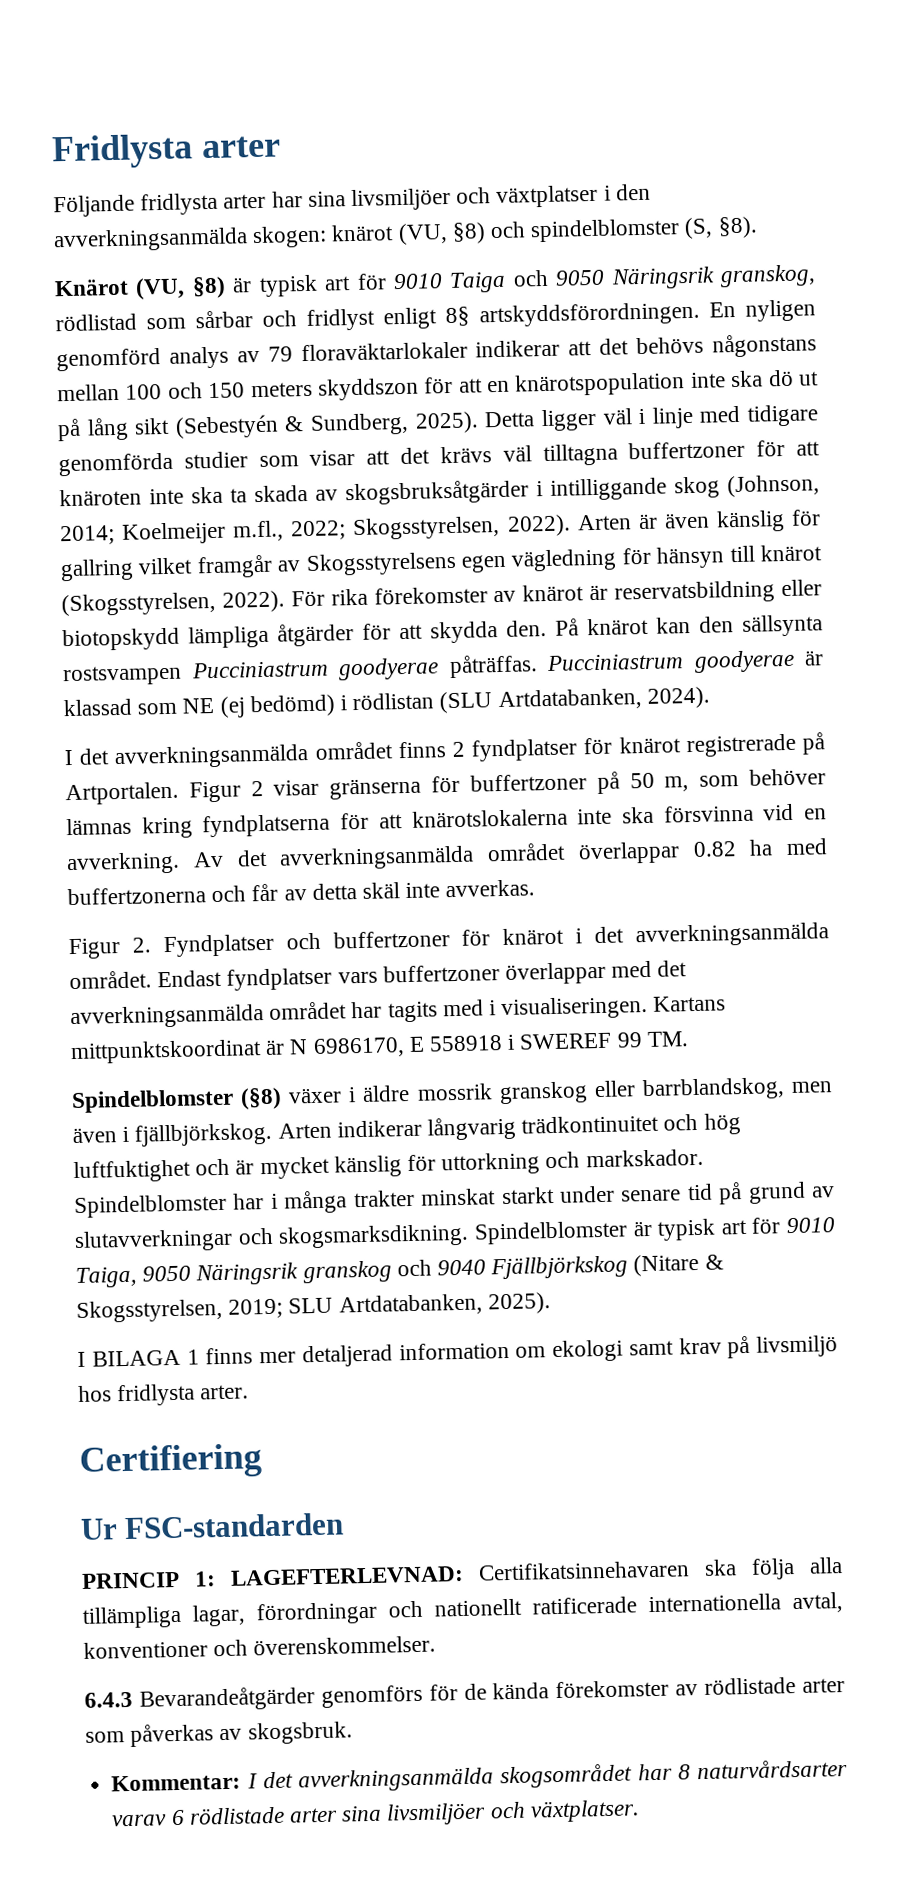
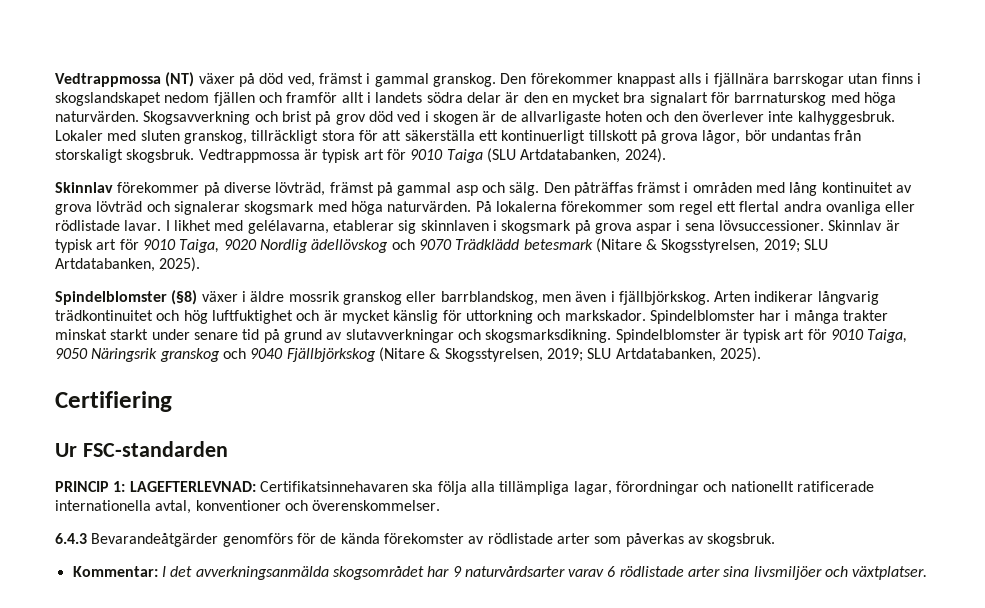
- Fridlysta arter
- Följande fridlysta arter har sina livsmiljöer och växtplatser i den avverkningsanmälda skogen: knärot (VU, §8) och spindelblomster (S, §8).
- Knärot (VU, §8) är typisk art för 9010 Taiga och 9050 Näringsrik granskog, rödlistad som sårbar och fridlyst enligt 8§ artskyddsförordningen. En nyligen genomförd analys av 79 floraväktarlokaler indikerar att det behövs någonstans mellan 100 och 150 meters skyddszon för att en knärotspopulation inte ska dö ut på lång sikt (Sebestyén & Sundberg, 2025). Detta ligger väl i linje med tidigare genomförda studier som visar att det krävs väl tilltagna buffertzoner för att knäroten inte ska ta skada av skogsbruksåtgärder i intilliggande skog (Johnson, 2014; Koelmeijer m.fl., 2022; Skogsstyrelsen, 2022). Arten är även känslig för gallring vilket framgår av Skogsstyrelsens egen vägledning för hänsyn till knärot (Skogsstyrelsen, 2022). För rika förekomster av knärot är reservatsbildning eller biotopskydd lämpliga åtgärder för att skydda den. På knärot kan den sällsynta rostsvampen Pucciniastrum goodyerae påträffas. Pucciniastrum goodyerae är klassad som NE (ej bedömd) i rödlistan (SLU Artdatabanken, 2024).
- I det avverkningsanmälda området finns 2 fyndplatser för knärot registrerade på Artportalen. Figur 2 visar gränserna för buffertzoner på 50 m, som behöver lämnas kring fyndplatserna för att knärotslokalerna inte ska försvinna vid en avverkning. Av det avverkningsanmälda området överlappar 0.82 ha med buffertzonerna och får av detta skäl inte avverkas.
- Figur 2. Fyndplatser och buffertzoner för knärot i det avverkningsanmälda området. Endast fyndplatser vars buffertzoner överlappar med det avverkningsanmälda området har tagits med i visualiseringen. Kartans mittpunktskoordinat är N 6986170, E 558918 i SWEREF 99 TM.
+ Vedtrappmossa (NT) växer på död ved, främst i gammal granskog. Den förekommer knappast alls i fjällnära barrskogar utan finns i skogslandskapet nedom fjällen och framför allt i landets södra delar är den en mycket bra signalart för barrnaturskog med höga naturvärden. Skogsavverkning och brist på grov död ved i skogen är de allvarligaste hoten och den överlever inte kalhyggesbruk. Lokaler med sluten granskog, tillräckligt stora för att säkerställa ett kontinuerligt tillskott på grova lågor, bör undantas från storskaligt skogsbruk. Vedtrappmossa är typisk art för 9010 Taiga (SLU Artdatabanken, 2024).
+ Skinnlav förekommer på diverse lövträd, främst på gammal asp och sälg. Den påträffas främst i områden med lång kontinuitet av grova lövträd och signalerar skogsmark med höga naturvärden. På lokalerna förekommer som regel ett flertal andra ovanliga eller rödlistade lavar. I likhet med gelélavarna, etablerar sig skinnlaven i skogsmark på grova aspar i sena lövsuccessioner. Skinnlav är typisk art för 9010 Taiga, 9020 Nordlig ädellövskog och 9070 Trädklädd betesmark (Nitare & Skogsstyrelsen, 2019; SLU Artdatabanken, 2025).
- I BILAGA 1 finns mer detaljerad information om ekologi samt krav på livsmiljö hos fridlysta arter.
- Kommentar: I det avverkningsanmälda skogsområdet har 8 naturvårdsarter varav 6 rödlistade arter sina livsmiljöer och växtplatser.
+ Kommentar: I det avverkningsanmälda skogsområdet har 9 naturvårdsarter varav 6 rödlistade arter sina livsmiljöer och växtplatser.

